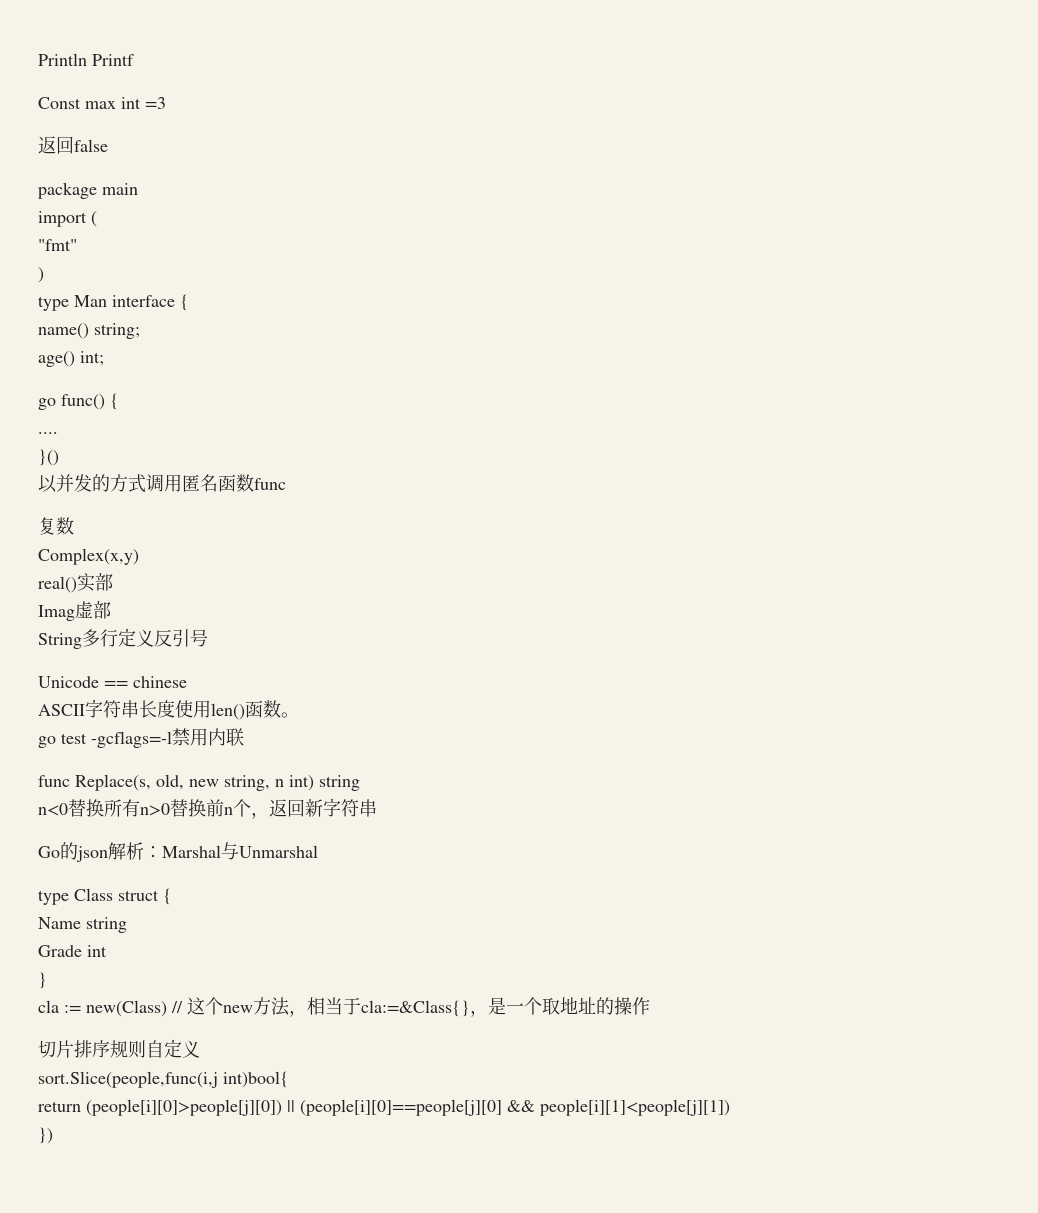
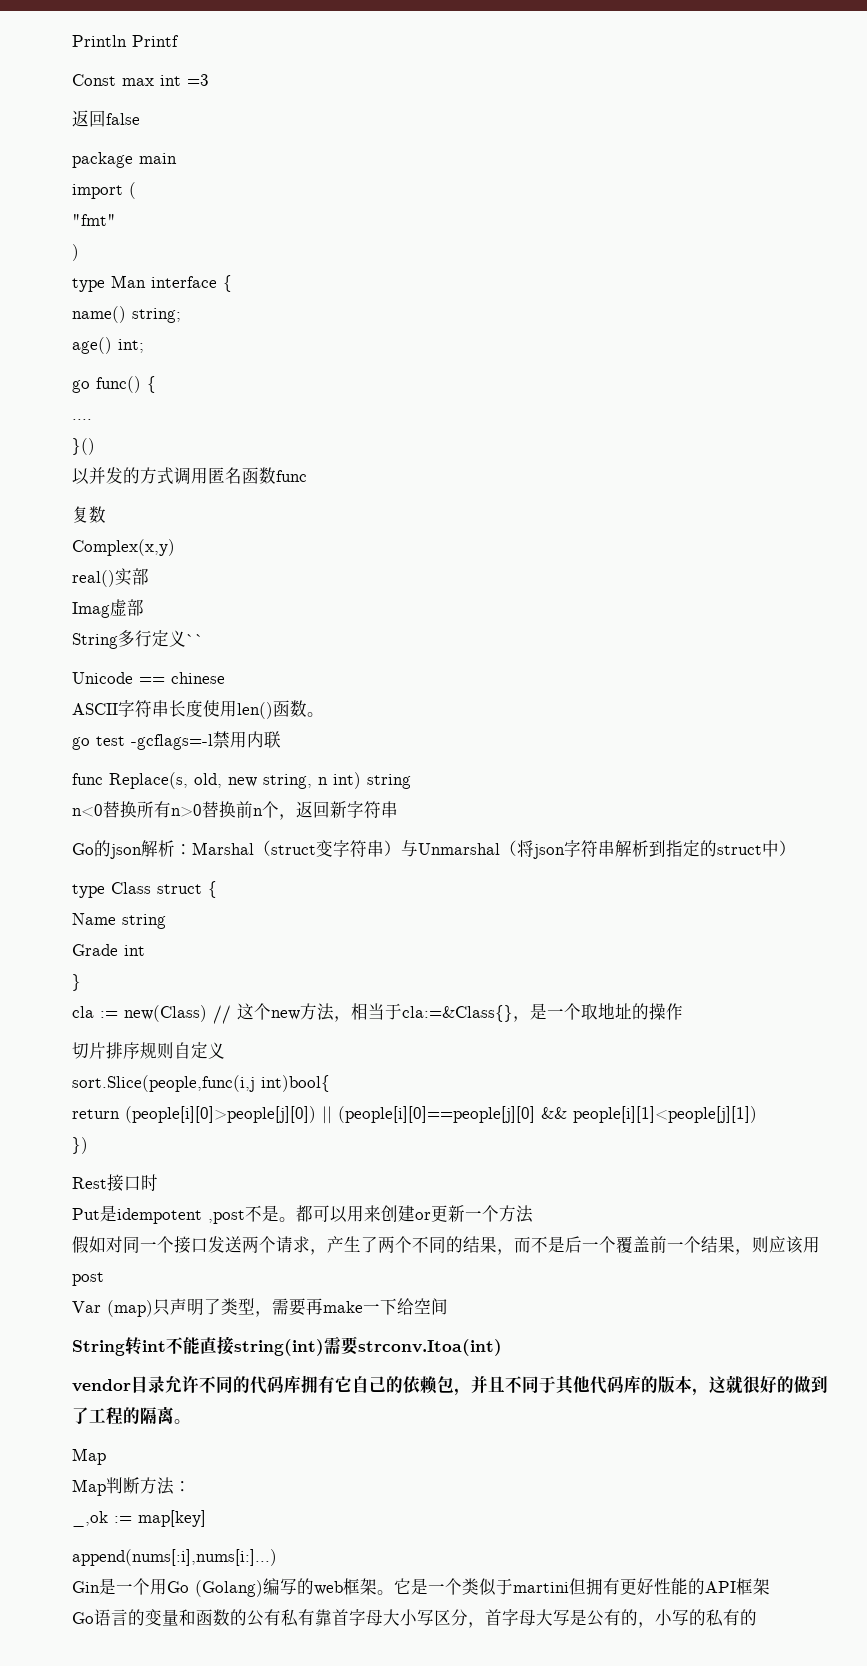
- String多行定义反引号
+ String多行定义``
- Go的json解析：Marshal与Unmarshal
+ Go的json解析：Marshal（struct变字符串）与Unmarshal（将json字符串解析到指定的struct中）
+ Rest接口时
+ Put是idempotent ,post不是。都可以用来创建or更新一个方法
+ 假如对同一个接口发送两个请求，产生了两个不同的结果，而不是后一个覆盖前一个结果，则应该用post
+ Var (map)只声明了类型，需要再make一下给空间
+ String转int不能直接string(int)需要strconv.Itoa(int)
+ vendor目录允许不同的代码库拥有它自己的依赖包，并且不同于其他代码库的版本，这就很好的做到了工程的隔离。
+ Map
+ Map判断方法：
+ _,ok := map[key]
+ append(nums[:i],nums[i:]...)
+ Gin是一个用Go (Golang)编写的web框架。它是一个类似于martini但拥有更好性能的API框架
+ Go语言的变量和函数的公有私有靠首字母大小写区分，首字母大写是公有的，小写的私有的

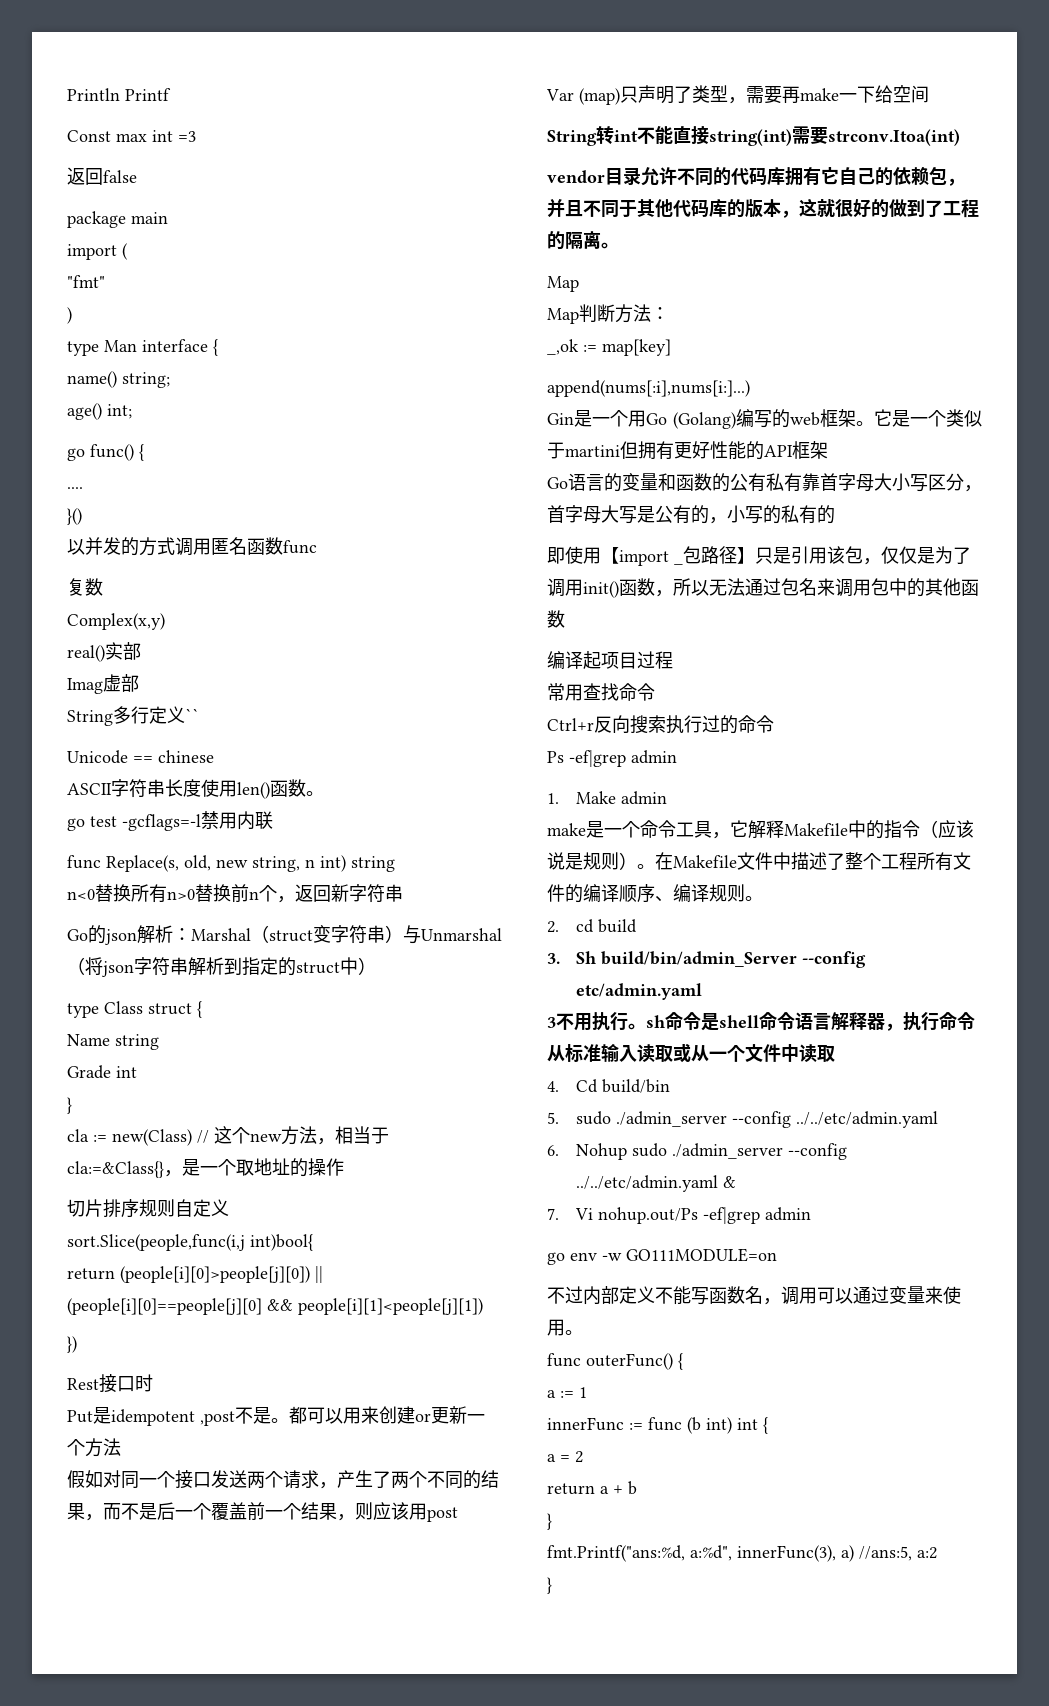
+ 即使用【import _包路径】只是引用该包，仅仅是为了调用init()函数，所以无法通过包名来调用包中的其他函数
+ 编译起项目过程
+ 常用查找命令
+ Ctrl+r反向搜索执行过的命令
+ Ps -ef|grep admin
+ 1. Make admin
+ make是一个命令工具，它解释Makefile中的指令（应该说是规则）。在Makefile文件中描述了整个工程所有文件的编译顺序、编译规则。
+ 2. cd build
+ 3. Sh build/bin/admin_Server --config etc/admin.yaml
+ 3不用执行。sh命令是shell命令语言解释器，执行命令从标准输入读取或从一个文件中读取
+ 4. Cd build/bin
+ 5. sudo ./admin_server --config ../../etc/admin.yaml
+ 6. Nohup sudo ./admin_server --config ../../etc/admin.yaml &
+ 7. Vi nohup.out/Ps -ef|grep admin
+ go env -w GO111MODULE=on
+ 不过内部定义不能写函数名，调用可以通过变量来使用。
+ func outerFunc() {
+ a := 1
+ innerFunc := func (b int) int {
+ a = 2
+ return a + b
+ }
+ fmt.Printf("ans:%d, a:%d", innerFunc(3), a) //ans:5, a:2
+ }

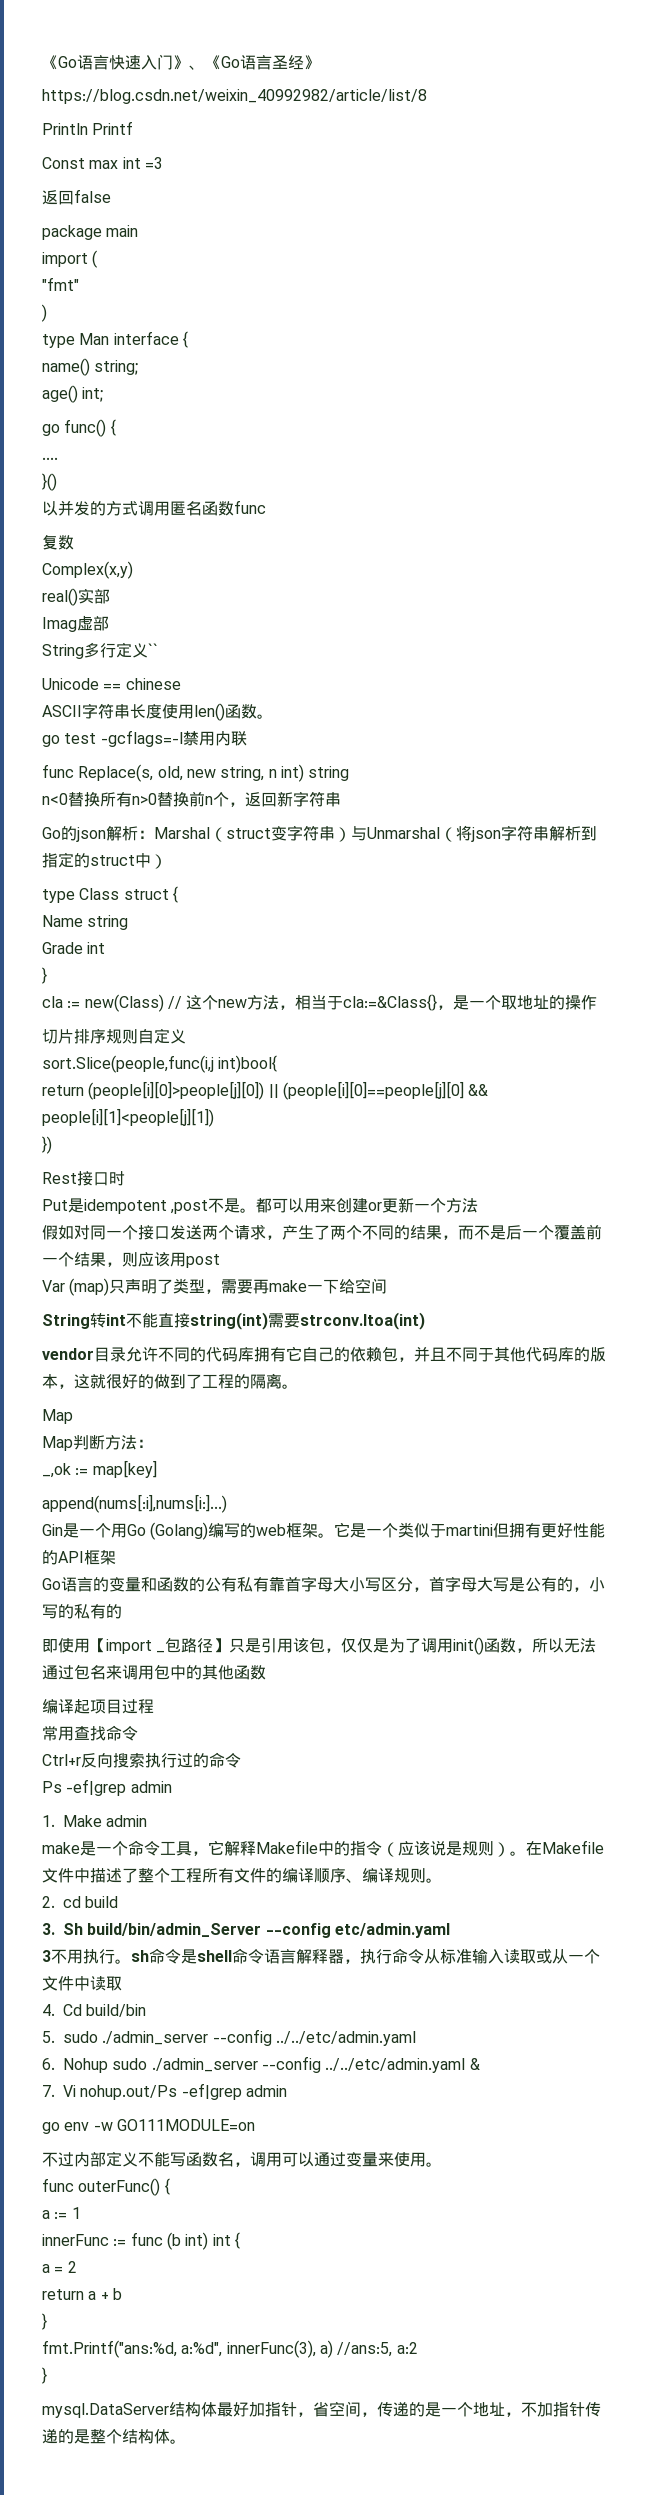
+ 《Go语言快速入门》、《Go语言圣经》
+ https://blog.csdn.net/weixin_40992982/article/list/8
+ mysql.DataServer结构体最好加指针，省空间，传递的是一个地址，不加指针传递的是整个结构体。

